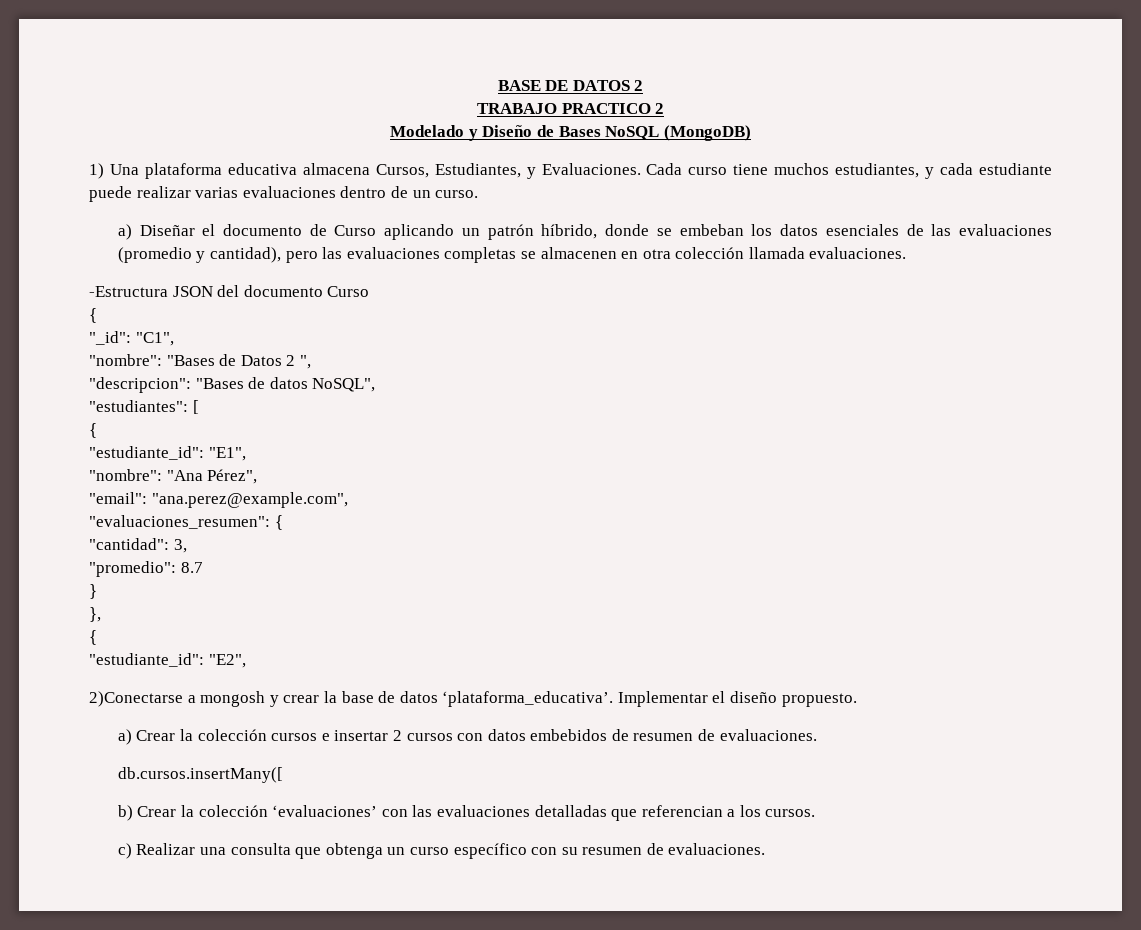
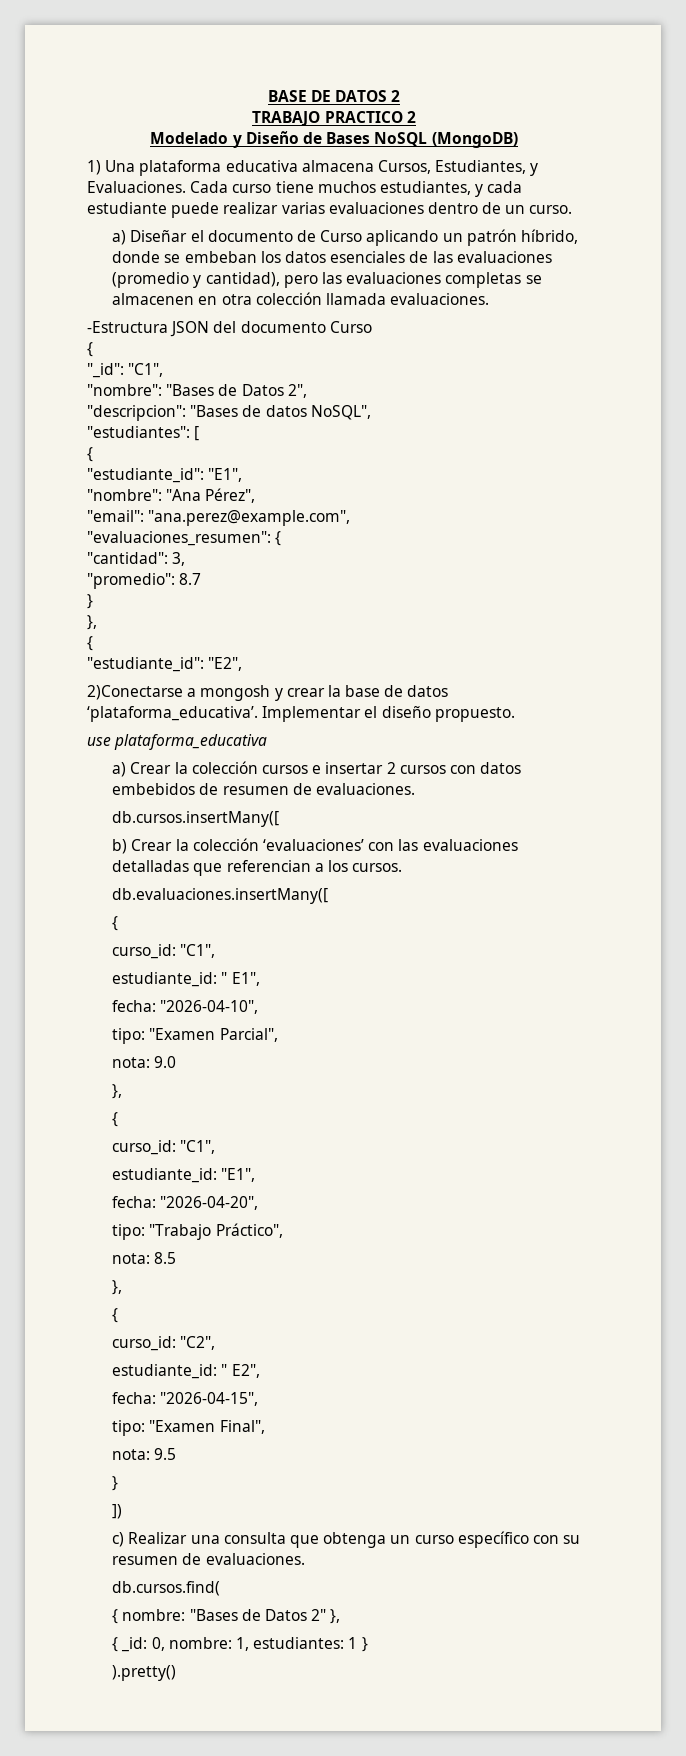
- "nombre": "Bases de Datos 2 ",
+ "nombre": "Bases de Datos 2",
+ use plataforma_educativa
+ db.evaluaciones.insertMany([
+ {
+ curso_id: "C1",
+ estudiante_id: " E1",
+ fecha: "2026-04-10",
+ tipo: "Examen Parcial",
+ nota: 9.0
+ },
+ {
+ curso_id: "C1",
+ estudiante_id: "E1",
+ fecha: "2026-04-20",
+ tipo: "Trabajo Práctico",
+ nota: 8.5
+ },
+ {
+ curso_id: "C2",
+ estudiante_id: " E2",
+ fecha: "2026-04-15",
+ tipo: "Examen Final",
+ nota: 9.5
+ }
+ ])
+ db.cursos.find(
+ { nombre: "Bases de Datos 2" },
+ { _id: 0, nombre: 1, estudiantes: 1 }
+ ).pretty()

